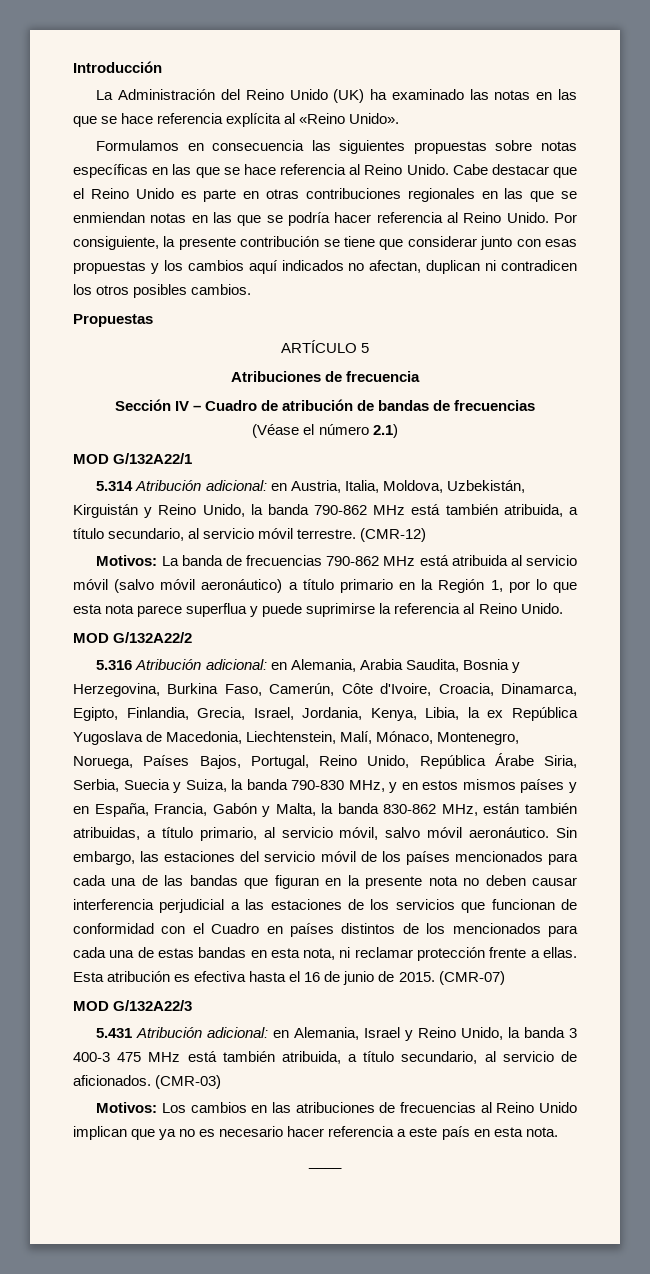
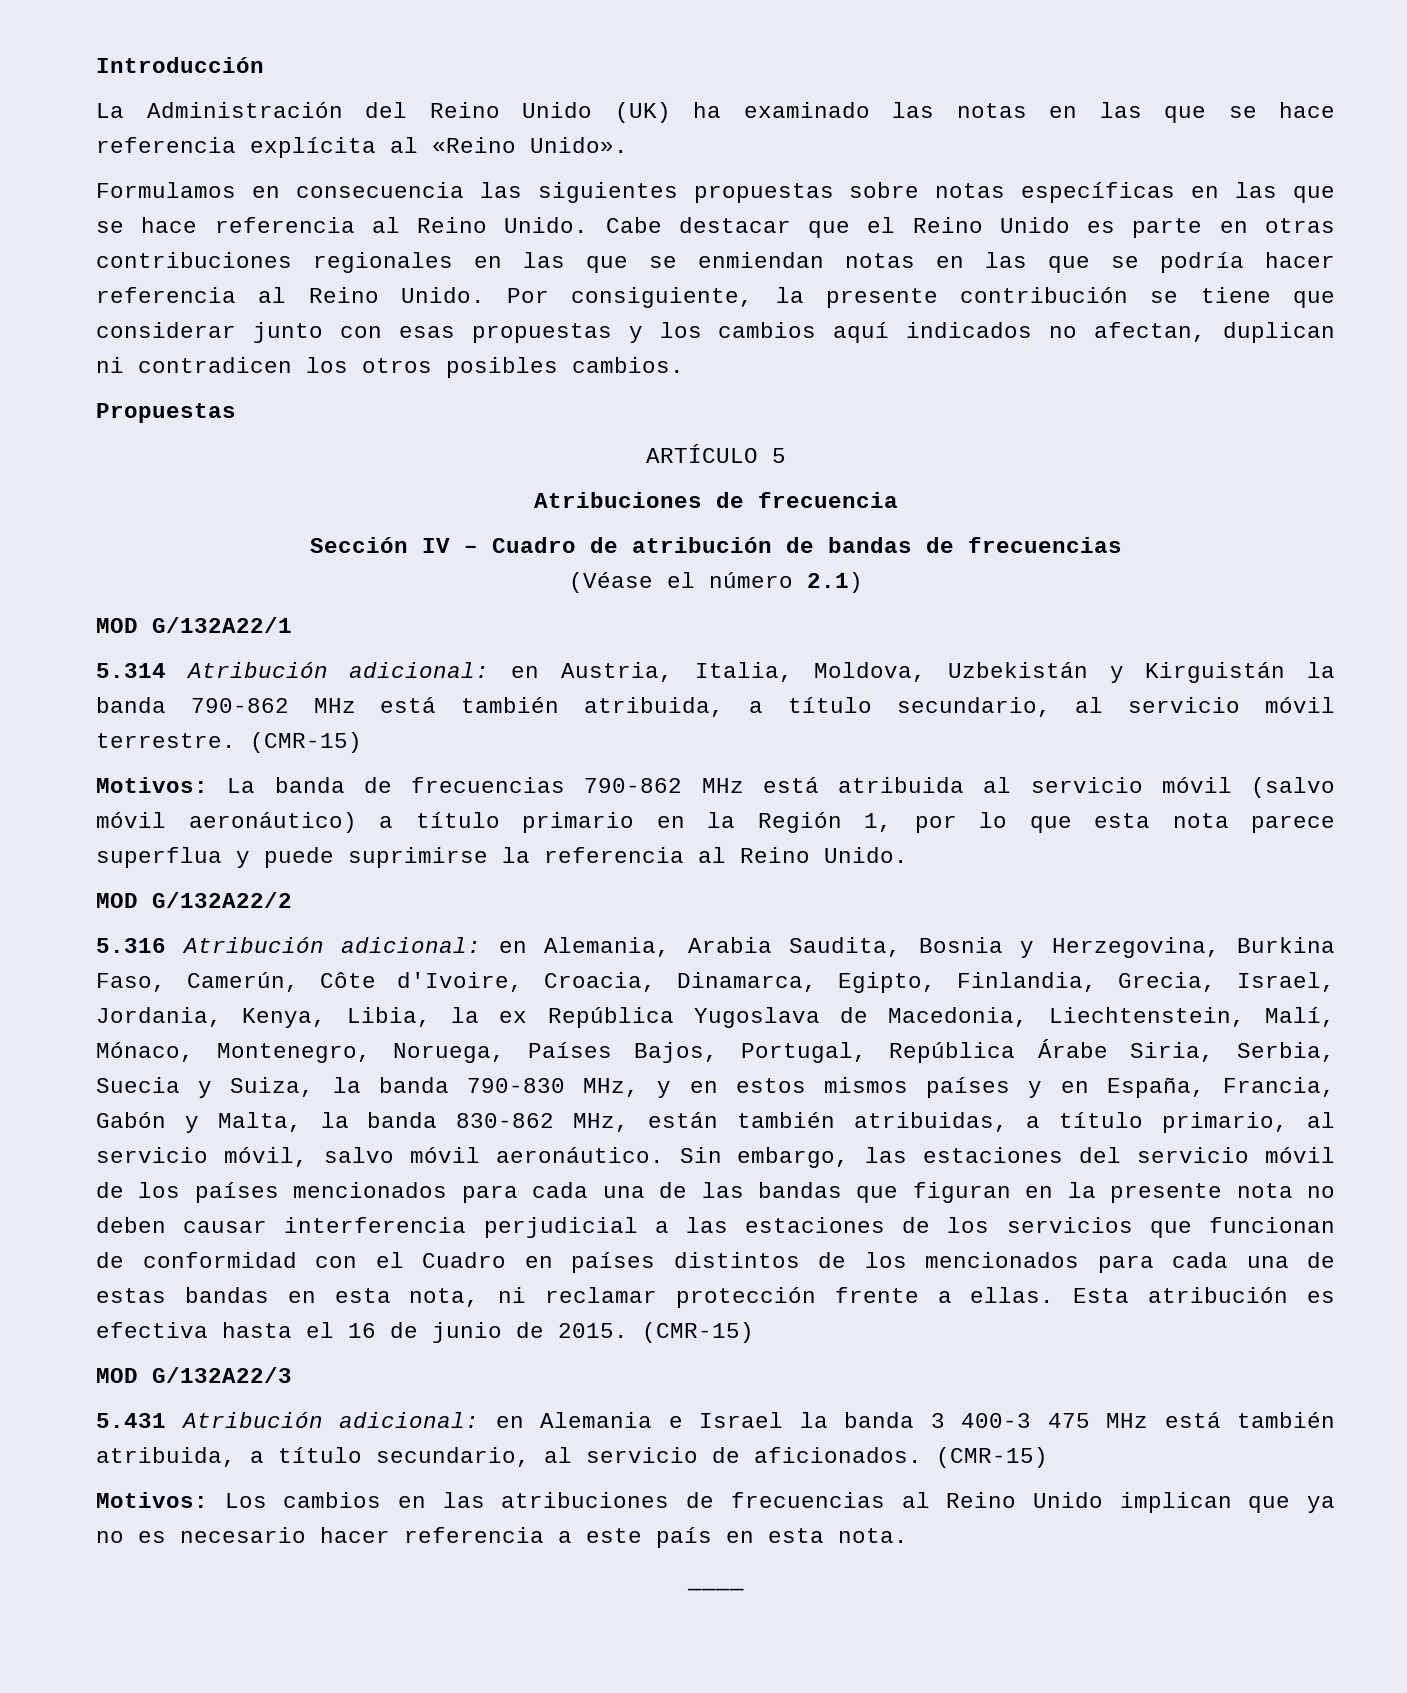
- 5.314 Atribución adicional: en Austria, Italia, Moldova, Uzbekistán, Kirguistán y Reino Unido, la banda 790-862 MHz está también atribuida, a título secundario, al servicio móvil terrestre. (CMR-12)
+ 5.314 Atribución adicional: en Austria, Italia, Moldova, Uzbekistán y Kirguistán la banda 790-862 MHz está también atribuida, a título secundario, al servicio móvil terrestre. (CMR-15)
- en Alemania, Arabia Saudita, Bosnia y Herzegovina, Burkina Faso, Camerún, Côte d'Ivoire, Croacia, Dinamarca, Egipto, Finlandia, Grecia, Israel, Jordania, Kenya, Libia, la ex República Yugoslava de Macedonia, Liechtenstein, Malí, Mónaco, Montenegro, Noruega, Países Bajos, Portugal, Reino Unido, República Árabe Siria, Serbia, Suecia y Suiza, la banda 790-830 MHz, y en estos mismos países y en España, Francia, Gabón y Malta, la banda 830-862 MHz, están también atribuidas, a título primario, al servicio móvil, salvo móvil aeronáutico.
+ en Alemania, Arabia Saudita, Bosnia y Herzegovina, Burkina Faso, Camerún, Côte d'Ivoire, Croacia, Dinamarca, Egipto, Finlandia, Grecia, Israel, Jordania, Kenya, Libia, la ex República Yugoslava de Macedonia, Liechtenstein, Malí, Mónaco, Montenegro, Noruega, Países Bajos, Portugal, República Árabe Siria, Serbia, Suecia y Suiza, la banda 790-830 MHz, y en estos mismos países y en España, Francia, Gabón y Malta, la banda 830-862 MHz, están también atribuidas, a título primario, al servicio móvil, salvo móvil aeronáutico.
- Esta atribución es efectiva hasta el 16 de junio de 2015. (CMR-07)
+ Esta atribución es efectiva hasta el 16 de junio de 2015. (CMR-15)
- 5.431 Atribución adicional: en Alemania, Israel y Reino Unido, la banda 3 400-3 475 MHz está también atribuida, a título secundario, al servicio de aficionados. (CMR-03)
+ 5.431 Atribución adicional: en Alemania e Israel la banda 3 400-3 475 MHz está también atribuida, a título secundario, al servicio de aficionados. (CMR-15)

